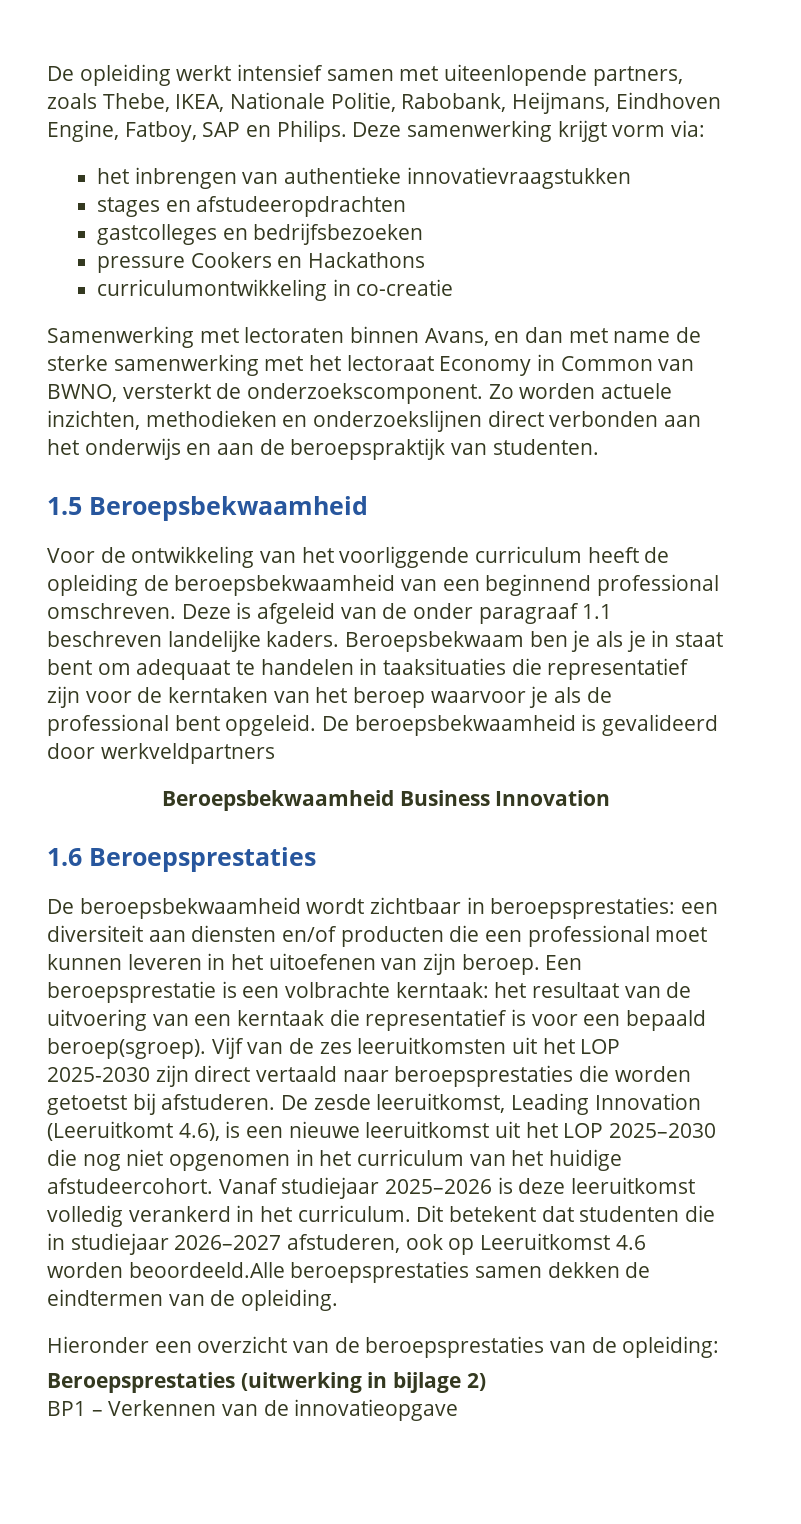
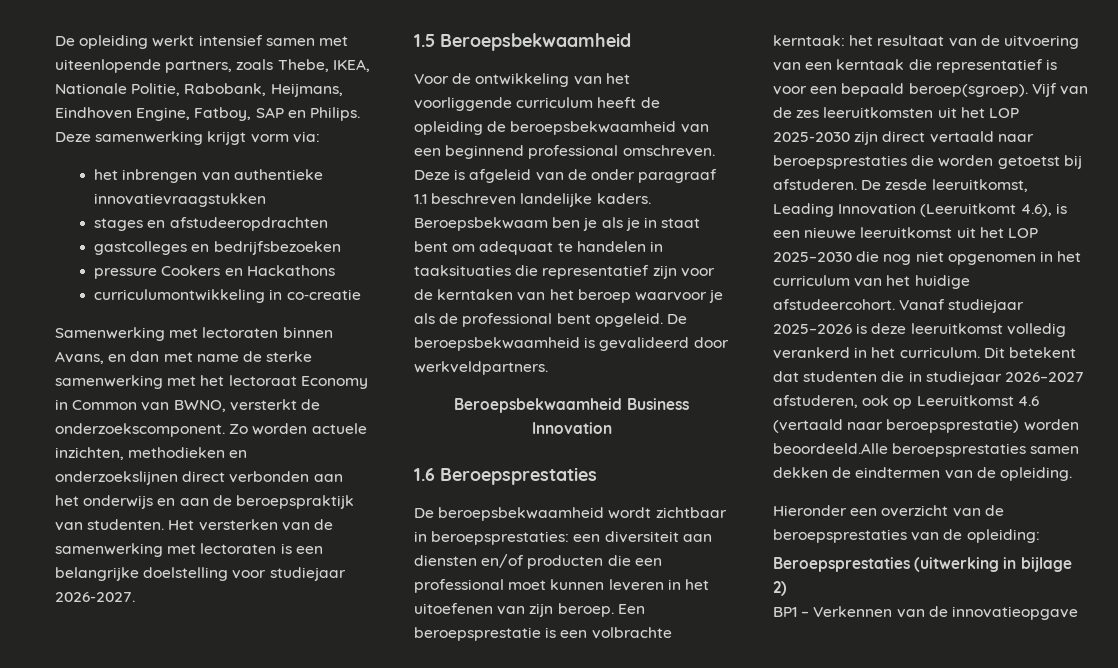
+ Het versterken van de samenwerking met lectoraten is een belangrijke doelstelling voor studiejaar 2026-2027.
- De beroepsbekwaamheid is gevalideerd door werkveldpartners
+ De beroepsbekwaamheid is gevalideerd door werkveldpartners.
- Dit betekent dat studenten die in studiejaar 2026–2027 afstuderen, ook op Leeruitkomst 4.6 worden beoordeeld.Alle beroepsprestaties samen dekken de eindtermen van de opleiding.
+ Dit betekent dat studenten die in studiejaar 2026–2027 afstuderen, ook op Leeruitkomst 4.6 (vertaald naar beroepsprestatie) worden beoordeeld.Alle beroepsprestaties samen dekken de eindtermen van de opleiding.

